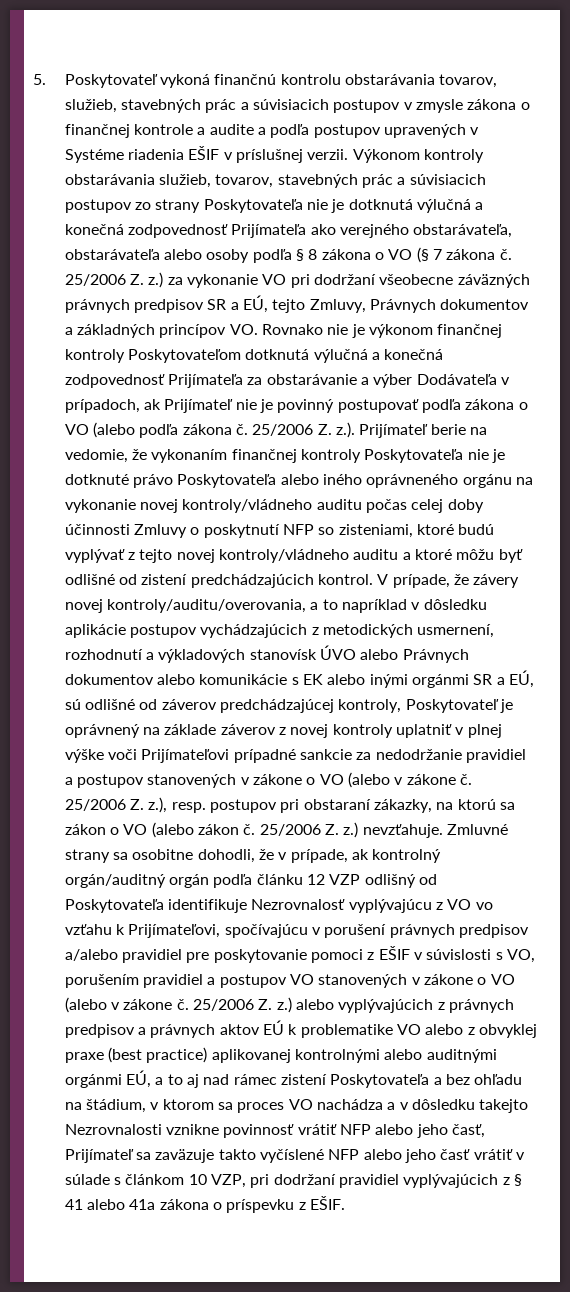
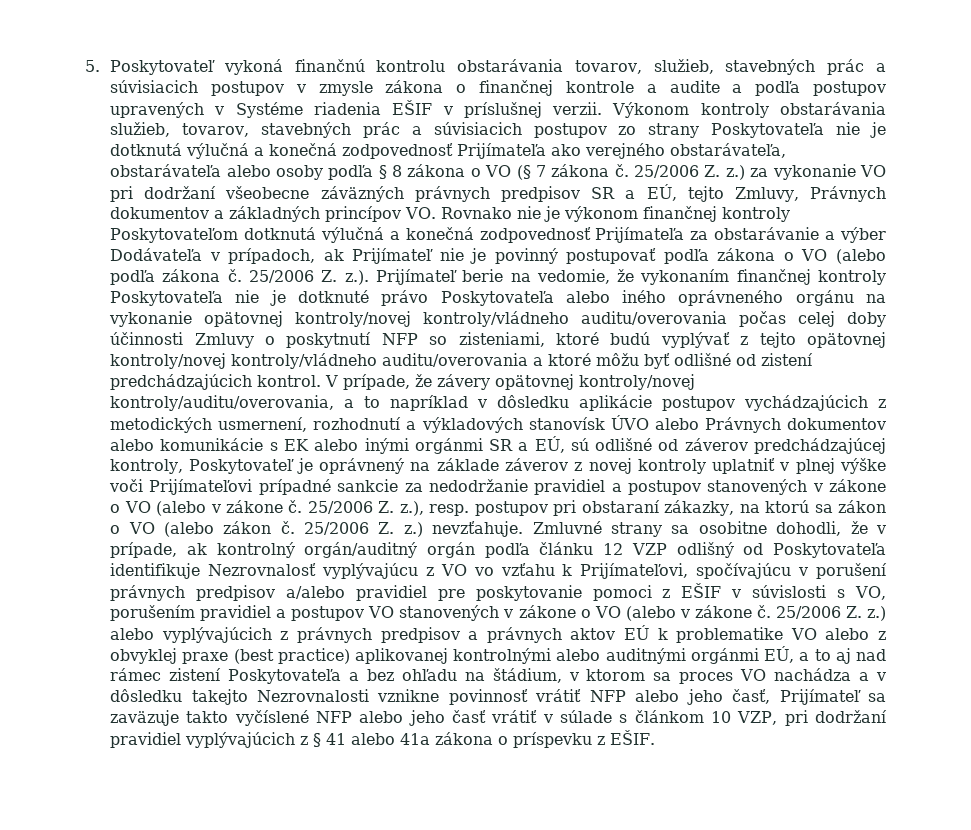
- 25/2006 Z. z.). Prijímateľ berie na vedomie, že vykonaním finančnej kontroly Poskytovateľa nie je dotknuté právo Poskytovateľa alebo iného oprávneného orgánu na vykonanie novej kontroly/vládneho auditu počas celej doby účinnosti Zmluvy o poskytnutí NFP so zisteniami, ktoré budú vyplývať z tejto novej kontroly/vládneho auditu a ktoré môžu byť odlišné od zistení predchádzajúcich kontrol.
+ 25/2006 Z. z.). Prijímateľ berie na vedomie, že vykonaním finančnej kontroly Poskytovateľa nie je dotknuté právo Poskytovateľa alebo iného oprávneného orgánu na vykonanie opätovnej kontroly/novej kontroly/vládneho auditu/overovania počas celej doby účinnosti Zmluvy o poskytnutí NFP so zisteniami, ktoré budú vyplývať z tejto opätovnej kontroly/novej kontroly/vládneho auditu/overovania a ktoré môžu byť odlišné od zistení predchádzajúcich kontrol.
- V prípade, že závery novej kontroly/auditu/overovania, a to napríklad v dôsledku aplikácie postupov vychádzajúcich z metodických usmernení, rozhodnutí a výkladových stanovísk ÚVO alebo Právnych dokumentov alebo komunikácie s EK alebo inými orgánmi SR a EÚ, sú odlišné od záverov predchádzajúcej kontroly, Poskytovateľ je oprávnený na základe záverov z novej kontroly uplatniť v plnej výške voči Prijímateľovi prípadné sankcie za nedodržanie pravidiel a postupov stanovených v zákone o VO (alebo v zákone č.
+ V prípade, že závery opätovnej kontroly/novej kontroly/auditu/overovania, a to napríklad v dôsledku aplikácie postupov vychádzajúcich z metodických usmernení, rozhodnutí a výkladových stanovísk ÚVO alebo Právnych dokumentov alebo komunikácie s EK alebo inými orgánmi SR a EÚ, sú odlišné od záverov predchádzajúcej kontroly, Poskytovateľ je oprávnený na základe záverov z novej kontroly uplatniť v plnej výške voči Prijímateľovi prípadné sankcie za nedodržanie pravidiel a postupov stanovených v zákone o VO (alebo v zákone č.

